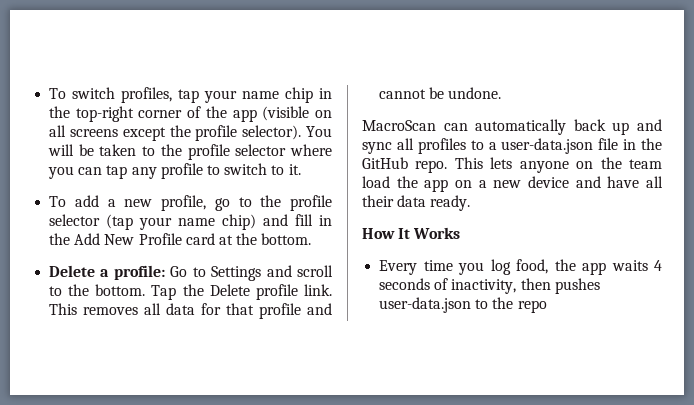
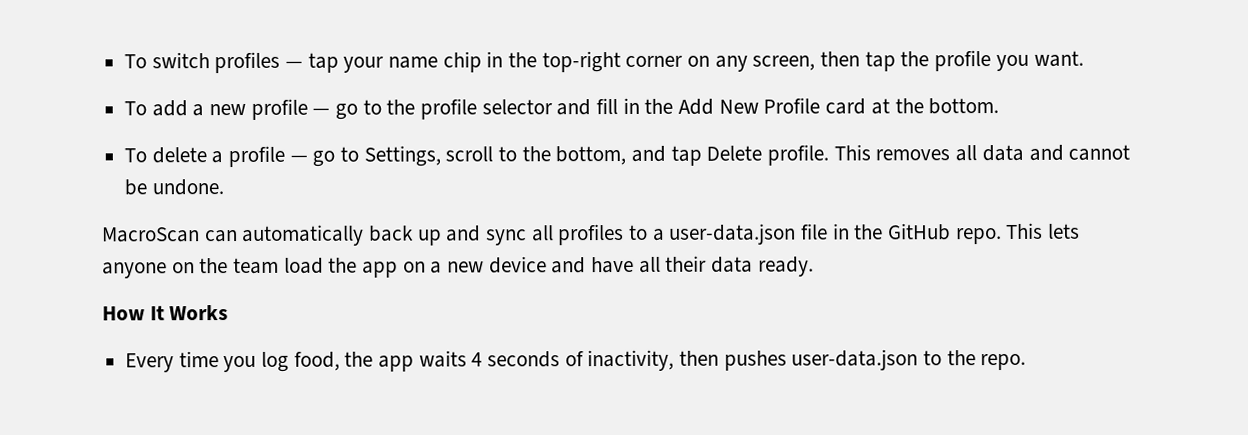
- To switch profiles, tap your name chip in the top-right corner of the app (visible on all screens except the profile selector). You will be taken to the profile selector where you can tap any profile to switch to it.
+ To switch profiles — tap your name chip in the top-right corner on any screen, then tap the profile you want.
- To add a new profile, go to the profile selector (tap your name chip) and fill in the Add New Profile card at the bottom.
+ To add a new profile — go to the profile selector and fill in the Add New Profile card at the bottom.
- Delete a profile: Go to Settings and scroll to the bottom. Tap the Delete profile link.
+ To delete a profile — go to Settings, scroll to the bottom, and tap Delete profile.
- This removes all data for that profile and cannot be undone.
+ This removes all data and cannot be undone.
- Every time you log food, the app waits 4 seconds of inactivity, then pushes user-data.json to the repo
+ Every time you log food, the app waits 4 seconds of inactivity, then pushes user-data.json to the repo.

